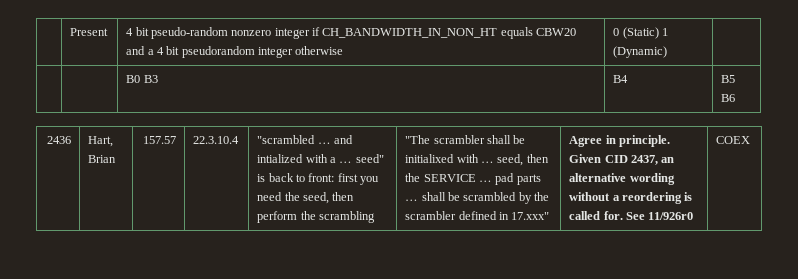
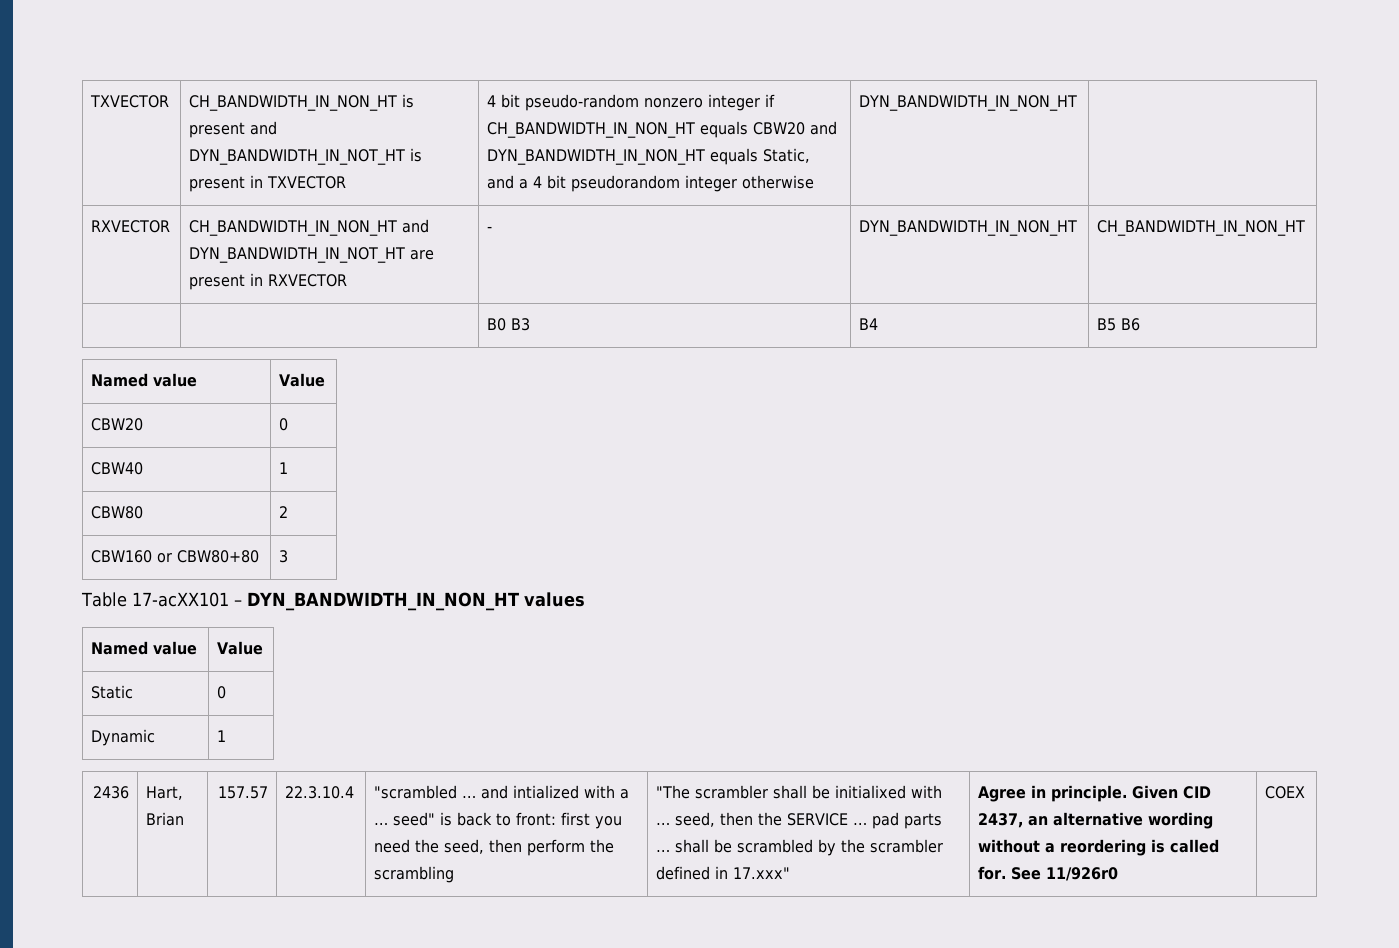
- | Present | 4 bit pseudo-random nonzero integer if CH_BANDWIDTH_IN_NON_HT equals CBW20 and a 4 bit pseudorandom integer otherwise | 0 (Static) 1 (Dynamic) |
+ TXVECTOR | CH_BANDWIDTH_IN_NON_HT is present and DYN_BANDWIDTH_IN_NOT_HT is present in TXVECTOR | 4 bit pseudo-random nonzero integer if CH_BANDWIDTH_IN_NON_HT equals CBW20 and DYN_BANDWIDTH_IN_NON_HT equals Static, and a 4 bit pseudorandom integer otherwise | DYN_BANDWIDTH_IN_NON_HT |
+ RXVECTOR | CH_BANDWIDTH_IN_NON_HT and DYN_BANDWIDTH_IN_NOT_HT are present in RXVECTOR | - | DYN_BANDWIDTH_IN_NON_HT | CH_BANDWIDTH_IN_NON_HT
  | | B0 B3 | B4 | B5 B6
+ Named value | Value
+ CBW20 | 0
+ CBW40 | 1
+ CBW80 | 2
+ CBW160 or CBW80+80 | 3
+ Table 17-acXX101 – DYN_BANDWIDTH_IN_NON_HT values
+ Named value | Value
+ Static | 0
+ Dynamic | 1

